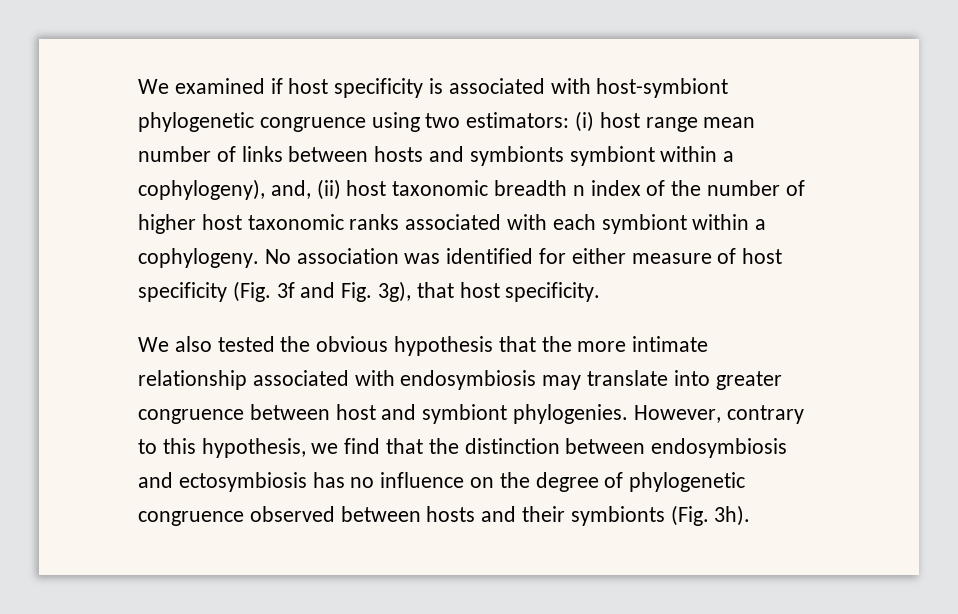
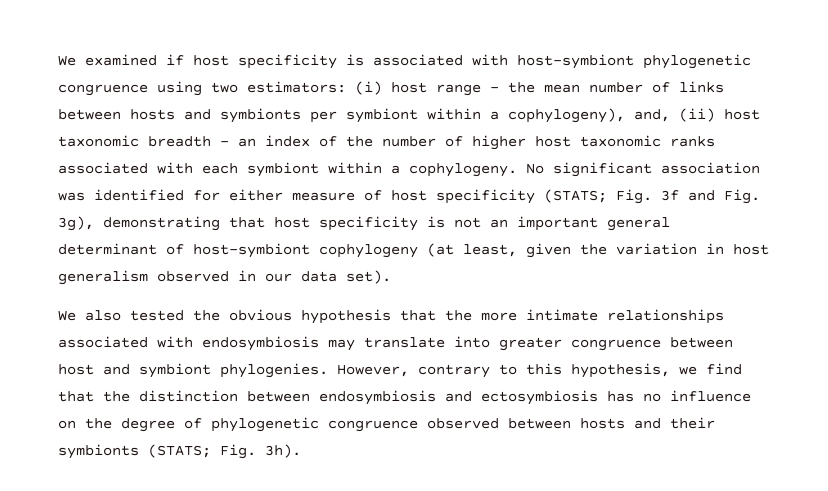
- We examined if host specificity is associated with host-symbiont phylogenetic congruence using two estimators: (i) host range mean number of links between hosts and symbionts symbiont within a cophylogeny), and, (ii) host taxonomic breadth n index of the number of higher host taxonomic ranks associated with each symbiont within a cophylogeny.
+ We examined if host specificity is associated with host-symbiont phylogenetic congruence using two estimators: (i) host range – the mean number of links between hosts and symbionts per symbiont within a cophylogeny), and, (ii) host taxonomic breadth – an index of the number of higher host taxonomic ranks associated with each symbiont within a cophylogeny.
- No association was identified for either measure of host specificity (Fig. 3f and Fig. 3g), that host specificity.
+ No significant association was identified for either measure of host specificity (STATS; Fig. 3f and Fig. 3g), demonstrating that host specificity is not an important general determinant of host-symbiont cophylogeny (at least, given the variation in host generalism observed in our data set).
- We also tested the obvious hypothesis that the more intimate relationship associated with endosymbiosis may translate into greater congruence between host and symbiont phylogenies.
+ We also tested the obvious hypothesis that the more intimate relationships associated with endosymbiosis may translate into greater congruence between host and symbiont phylogenies.
- However, contrary to this hypothesis, we find that the distinction between endosymbiosis and ectosymbiosis has no influence on the degree of phylogenetic congruence observed between hosts and their symbionts (Fig. 3h).
+ However, contrary to this hypothesis, we find that the distinction between endosymbiosis and ectosymbiosis has no influence on the degree of phylogenetic congruence observed between hosts and their symbionts (STATS; Fig. 3h).

